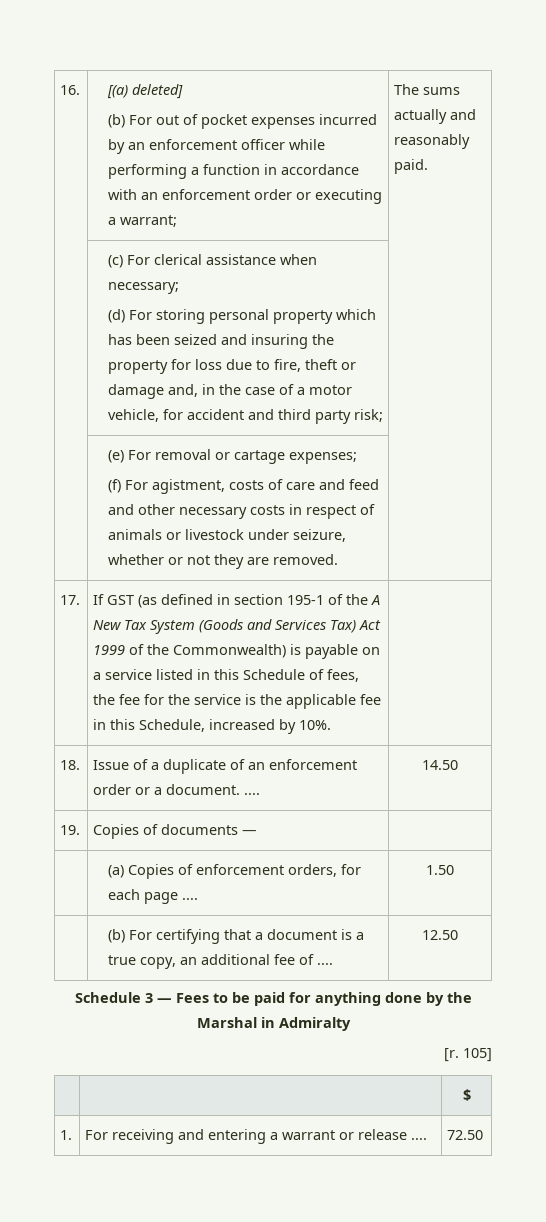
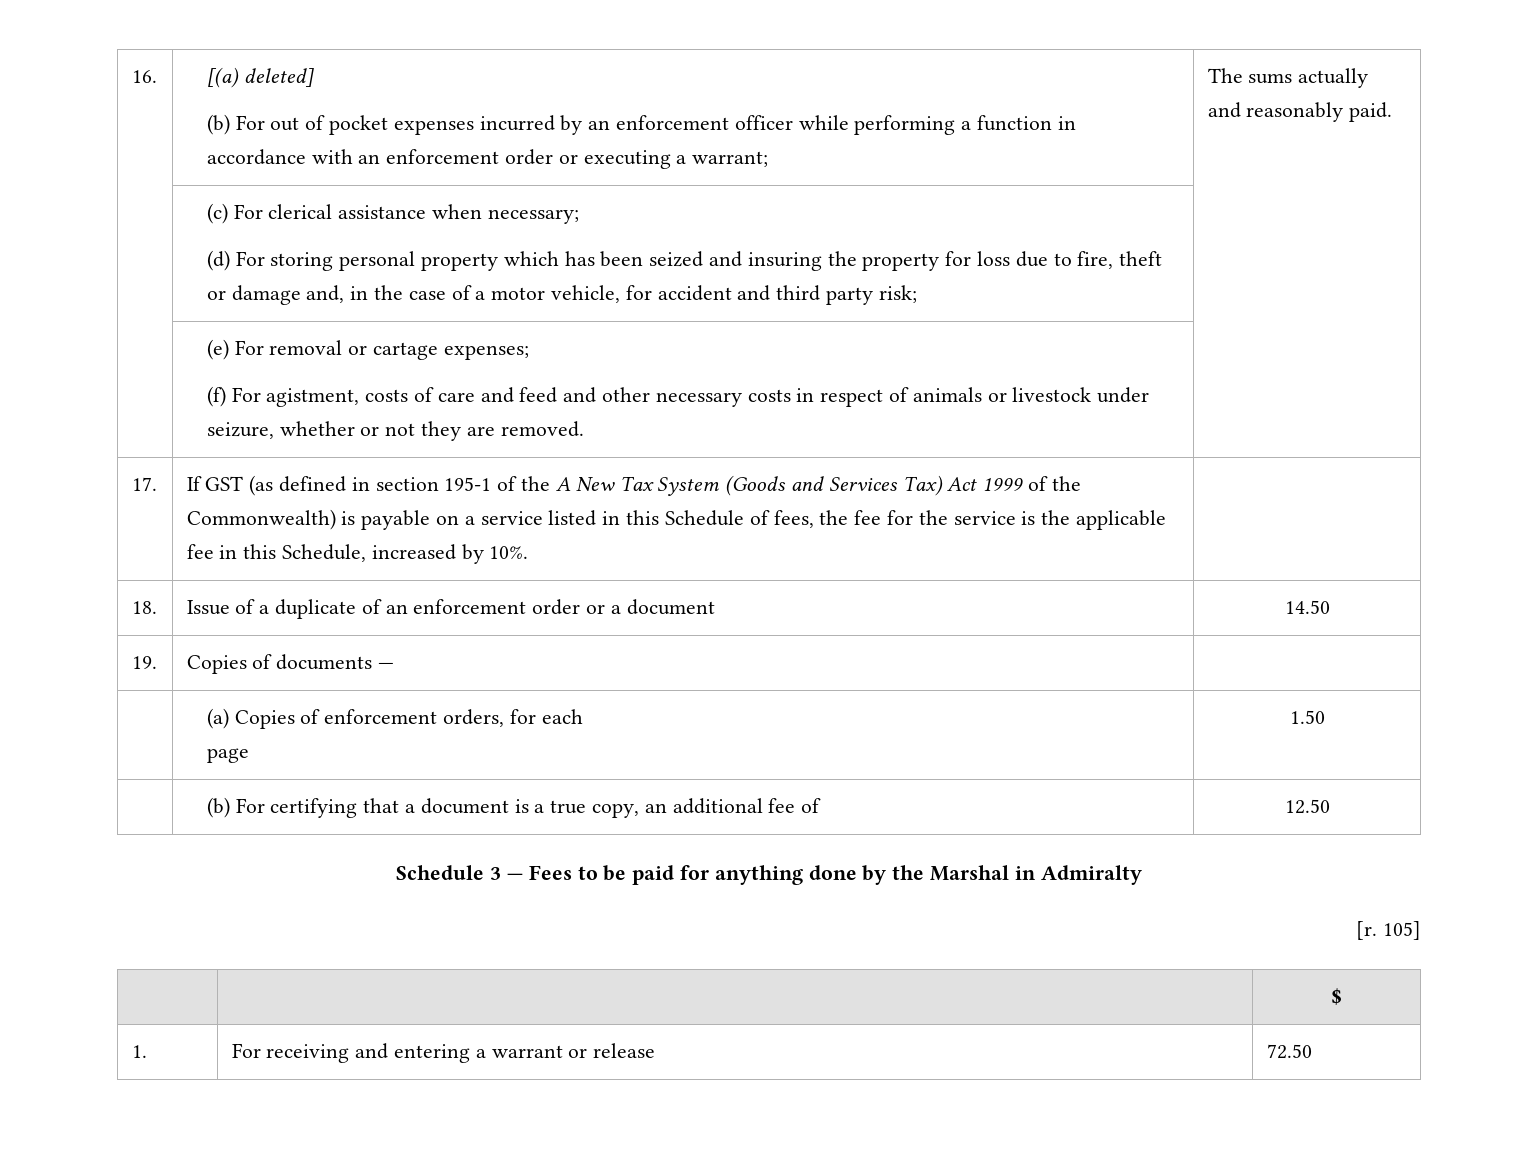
- 18. | Issue of a duplicate of an enforcement order or a document. .... | 14.50
+ 18. | Issue of a duplicate of an enforcement order or a document | 14.50
- | (a) Copies of enforcement orders, for each page .... | 1.50
+ | (a) Copies of enforcement orders, for each
+ page | 1.50
- | (b) For certifying that a document is a true copy, an additional fee of .... | 12.50
+ | (b) For certifying that a document is a true copy, an additional fee of | 12.50
- 1. | For receiving and entering a warrant or release .... | 72.50
+ 1. | For receiving and entering a warrant or release | 72.50

